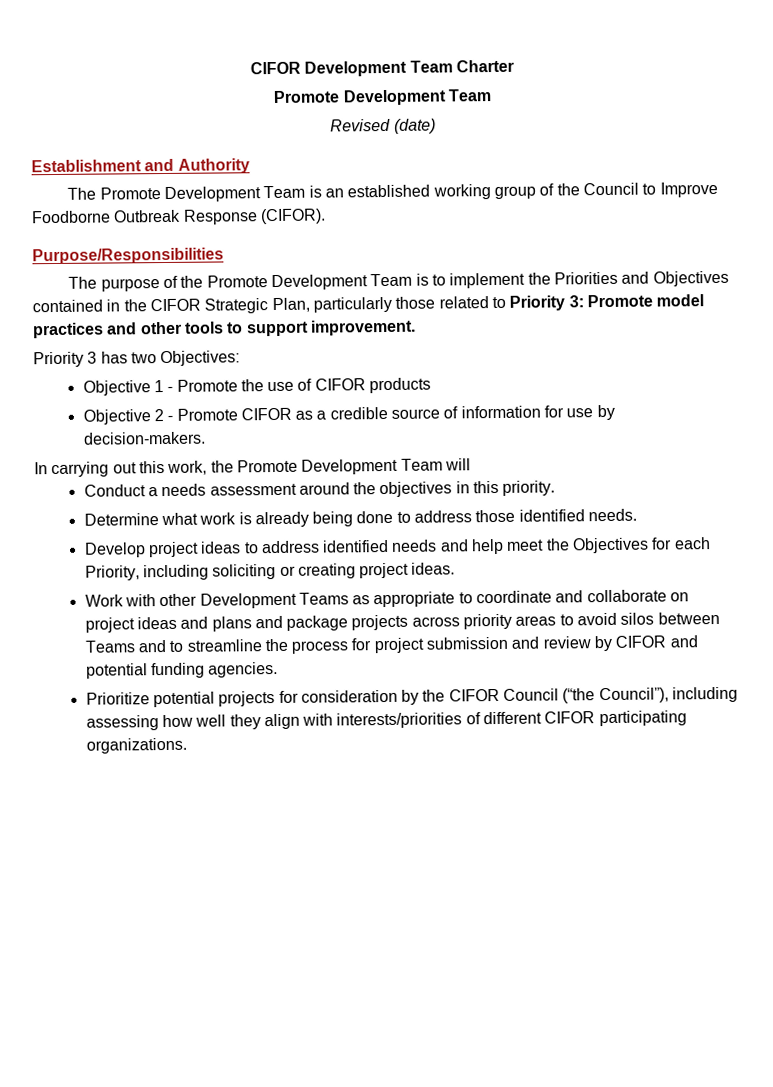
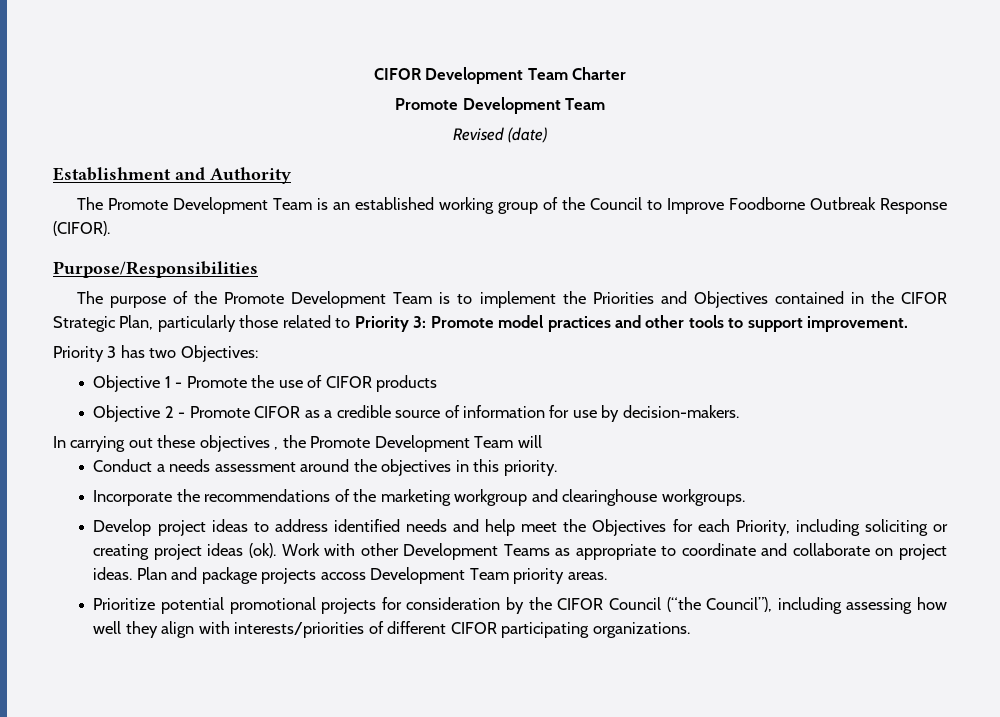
- In carrying out this work, the Promote Development Team will
+ In carrying out these objectives , the Promote Development Team will
- Determine what work is already being done to address those identified needs.
+ Incorporate the recommendations of the marketing workgroup and clearinghouse workgroups.
- Develop project ideas to address identified needs and help meet the Objectives for each Priority, including soliciting or creating project ideas.
- Work with other Development Teams as appropriate to coordinate and collaborate on project ideas and plans and package projects across priority areas to avoid silos between Teams and to streamline the process for project submission and review by CIFOR and potential funding agencies.
+ Develop project ideas to address identified needs and help meet the Objectives for each Priority, including soliciting or creating project ideas (ok). Work with other Development Teams as appropriate to coordinate and collaborate on project ideas. Plan and package projects accoss Development Team priority areas.
- Prioritize potential projects for consideration by the CIFOR Council (“the Council”), including assessing how well they align with interests/priorities of different CIFOR participating organizations.
+ Prioritize potential promotional projects for consideration by the CIFOR Council (“the Council”), including assessing how well they align with interests/priorities of different CIFOR participating organizations.

